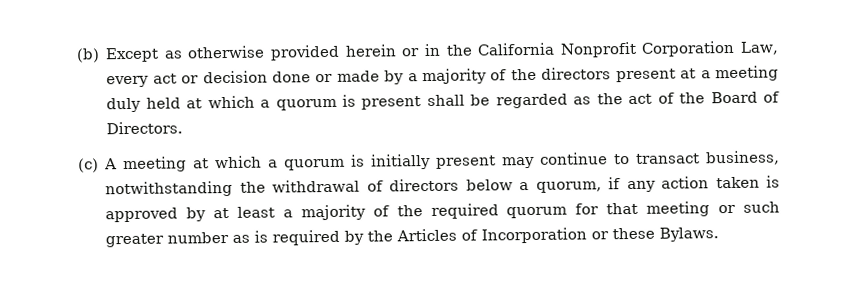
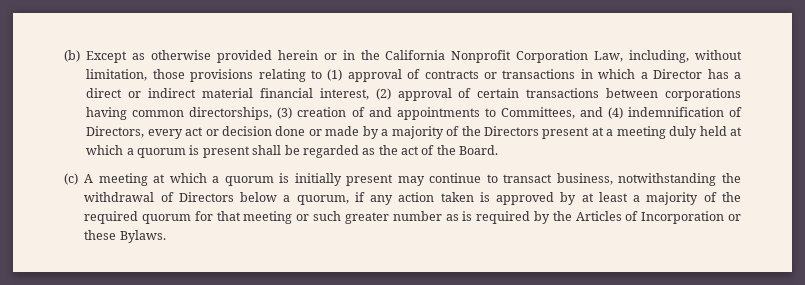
- (b) Except as otherwise provided herein or in the California Nonprofit Corporation Law, every act or decision done or made by a majority of the directors present at a meeting duly held at which a quorum is present shall be regarded as the act of the Board of Directors.
+ (b) Except as otherwise provided herein or in the California Nonprofit Corporation Law, including, without limitation, those provisions relating to (1) approval of contracts or transactions in which a Director has a direct or indirect material financial interest, (2) approval of certain transactions between corporations having common directorships, (3) creation of and appointments to Committees, and (4) indemnification of Directors, every act or decision done or made by a majority of the Directors present at a meeting duly held at which a quorum is present shall be regarded as the act of the Board.
- (c) A meeting at which a quorum is initially present may continue to transact business, notwithstanding the withdrawal of directors below a quorum, if any action taken is approved by at least a majority of the required quorum for that meeting or such greater number as is required by the Articles of Incorporation or these Bylaws.
+ (c) A meeting at which a quorum is initially present may continue to transact business, notwithstanding the withdrawal of Directors below a quorum, if any action taken is approved by at least a majority of the required quorum for that meeting or such greater number as is required by the Articles of Incorporation or these Bylaws.

